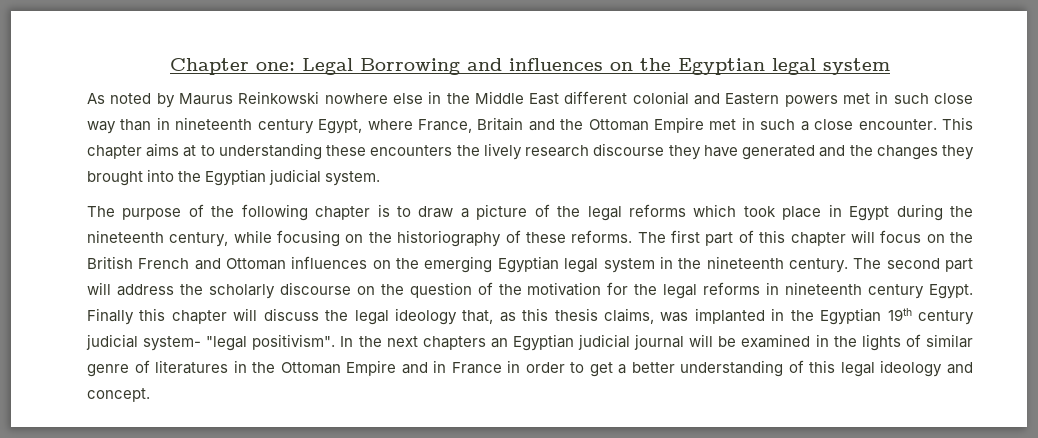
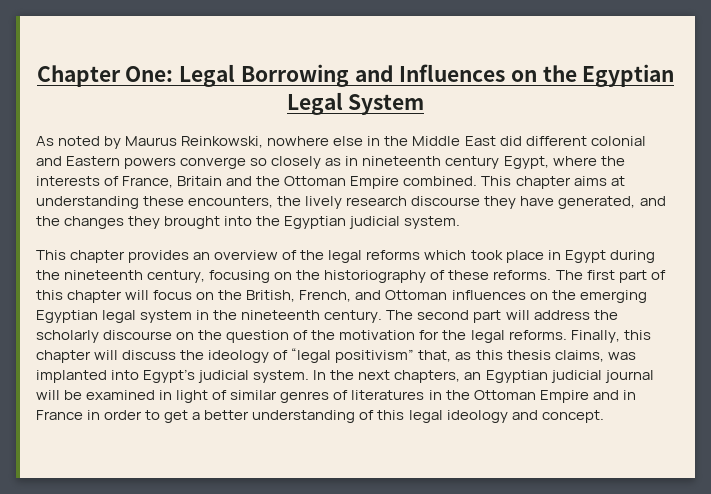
- Chapter one: Legal Borrowing and influences on the Egyptian legal system
+ Chapter One: Legal Borrowing and Influences on the Egyptian Legal System
- As noted by Maurus Reinkowski nowhere else in the Middle East different colonial and Eastern powers met in such close way than in nineteenth century Egypt, where France, Britain and the Ottoman Empire met in such a close encounter.
+ As noted by Maurus Reinkowski, nowhere else in the Middle East did different colonial and Eastern powers converge so closely as in nineteenth century Egypt, where the interests of France, Britain and the Ottoman Empire combined.
- This chapter aims at to understanding these encounters the lively research discourse they have generated and the changes they brought into the Egyptian judicial system.
+ This chapter aims at understanding these encounters, the lively research discourse they have generated, and the changes they brought into the Egyptian judicial system.
- The purpose of the following chapter is to draw a picture of the legal reforms which took place in Egypt during the nineteenth century, while focusing on the historiography of these reforms.
+ This chapter provides an overview of the legal reforms which took place in Egypt during the nineteenth century, focusing on the historiography of these reforms.
- The first part of this chapter will focus on the British French and Ottoman influences on the emerging Egyptian legal system in the nineteenth century.
+ The first part of this chapter will focus on the British, French, and Ottoman influences on the emerging Egyptian legal system in the nineteenth century.
- The second part will address the scholarly discourse on the question of the motivation for the legal reforms in nineteenth century Egypt. Finally this chapter will discuss the legal ideology that, as this thesis claims, was implanted in the Egyptian 19th century judicial system- "legal positivism".
+ The second part will address the scholarly discourse on the question of the motivation for the legal reforms. Finally, this chapter will discuss the ideology of “legal positivism” that, as this thesis claims, was implanted into Egypt’s judicial system.
- In the next chapters an Egyptian judicial journal will be examined in the lights of similar genre of literatures in the Ottoman Empire and in France in order to get a better understanding of this legal ideology and concept.
+ In the next chapters, an Egyptian judicial journal will be examined in light of similar genres of literatures in the Ottoman Empire and in France in order to get a better understanding of this legal ideology and concept.

